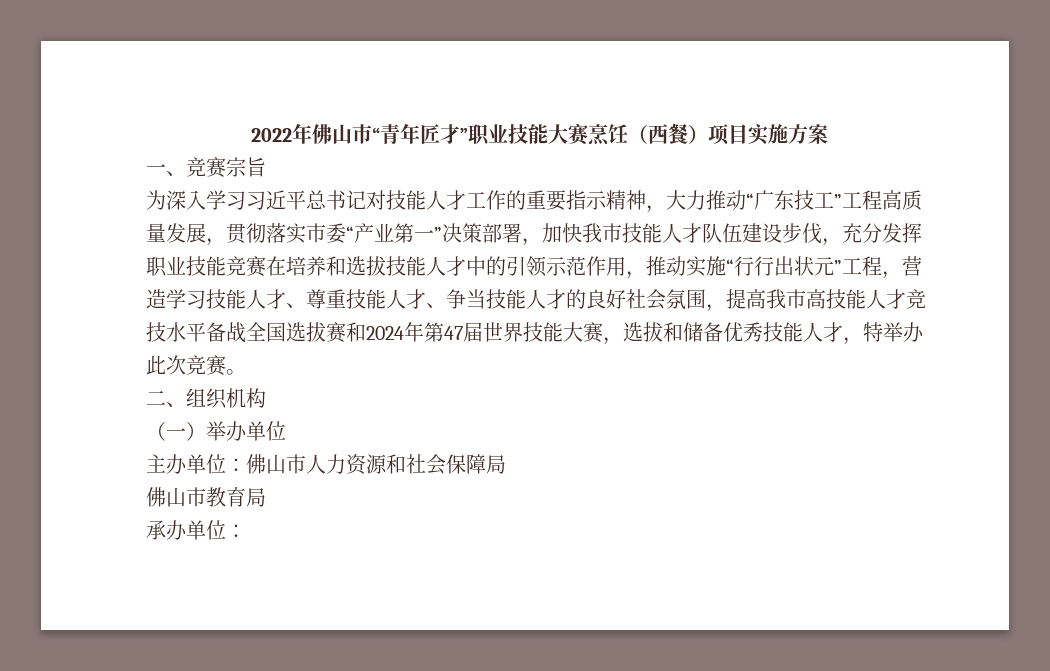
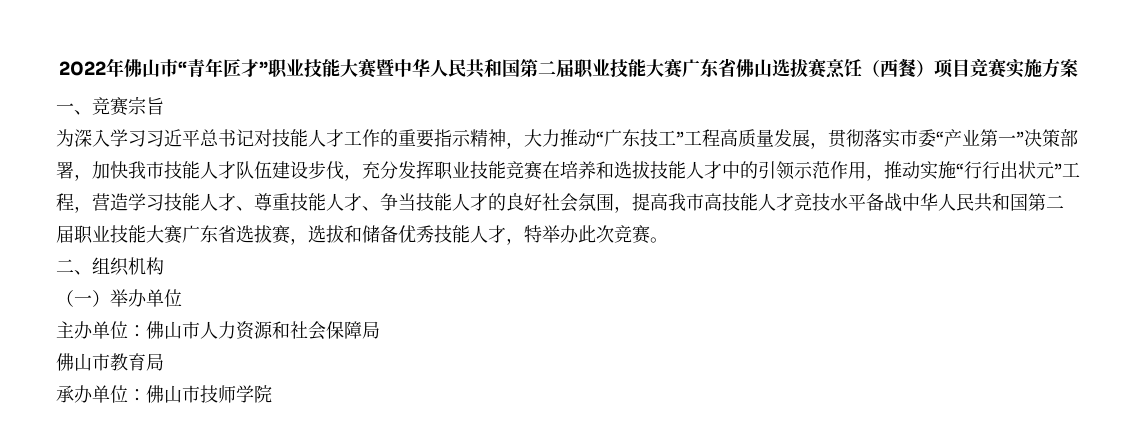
- 2022年佛山市“青年匠才”职业技能大赛烹饪（西餐）项目实施方案
+ 2022年佛山市“青年匠才”职业技能大赛暨中华人民共和国第二届职业技能大赛广东省佛山选拔赛烹饪（西餐）项目竞赛实施方案
- 为深入学习习近平总书记对技能人才工作的重要指示精神，大力推动“广东技工”工程高质量发展，贯彻落实市委“产业第一”决策部署，加快我市技能人才队伍建设步伐，充分发挥职业技能竞赛在培养和选拔技能人才中的引领示范作用，推动实施“行行出状元”工程，营造学习技能人才、尊重技能人才、争当技能人才的良好社会氛围，提高我市高技能人才竞技水平备战全国选拔赛和2024年第47届世界技能大赛，选拔和储备优秀技能人才，特举办此次竞赛。
+ 为深入学习习近平总书记对技能人才工作的重要指示精神，大力推动“广东技工”工程高质量发展，贯彻落实市委“产业第一”决策部署，加快我市技能人才队伍建设步伐，充分发挥职业技能竞赛在培养和选拔技能人才中的引领示范作用，推动实施“行行出状元”工程，营造学习技能人才、尊重技能人才、争当技能人才的良好社会氛围，提高我市高技能人才竞技水平备战中华人民共和国第二届职业技能大赛广东省选拔赛，选拔和储备优秀技能人才，特举办此次竞赛。
- 承办单位：
+ 承办单位：佛山市技师学院

